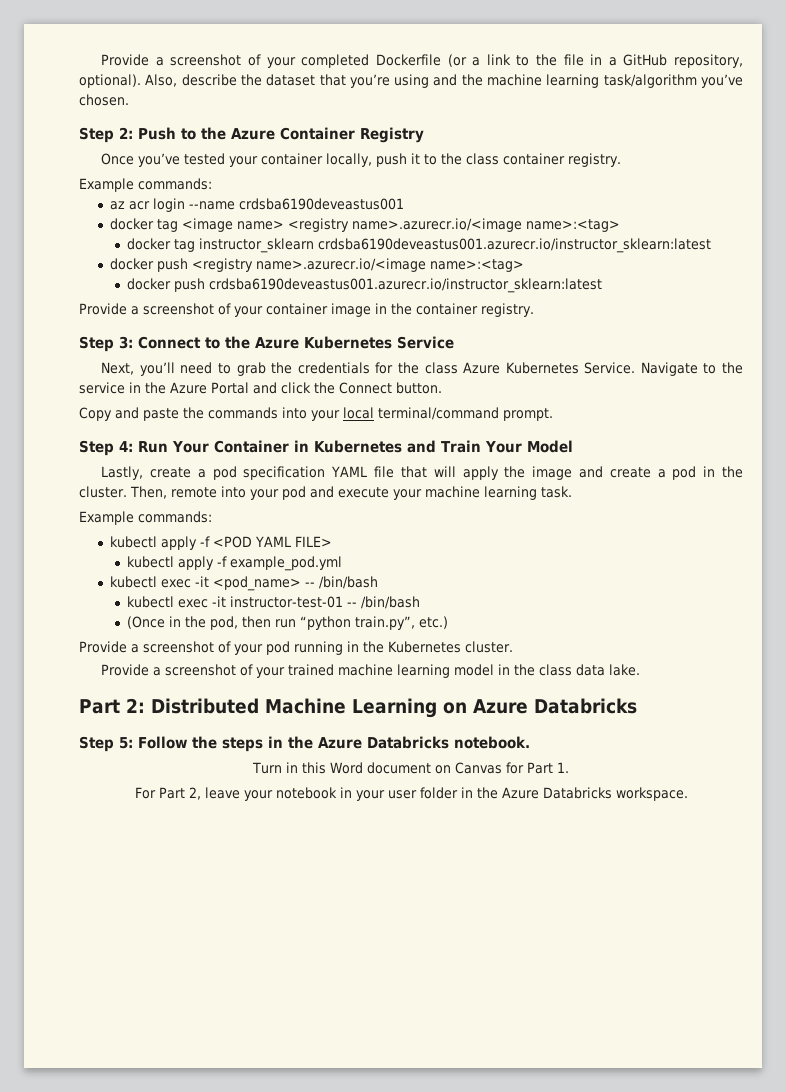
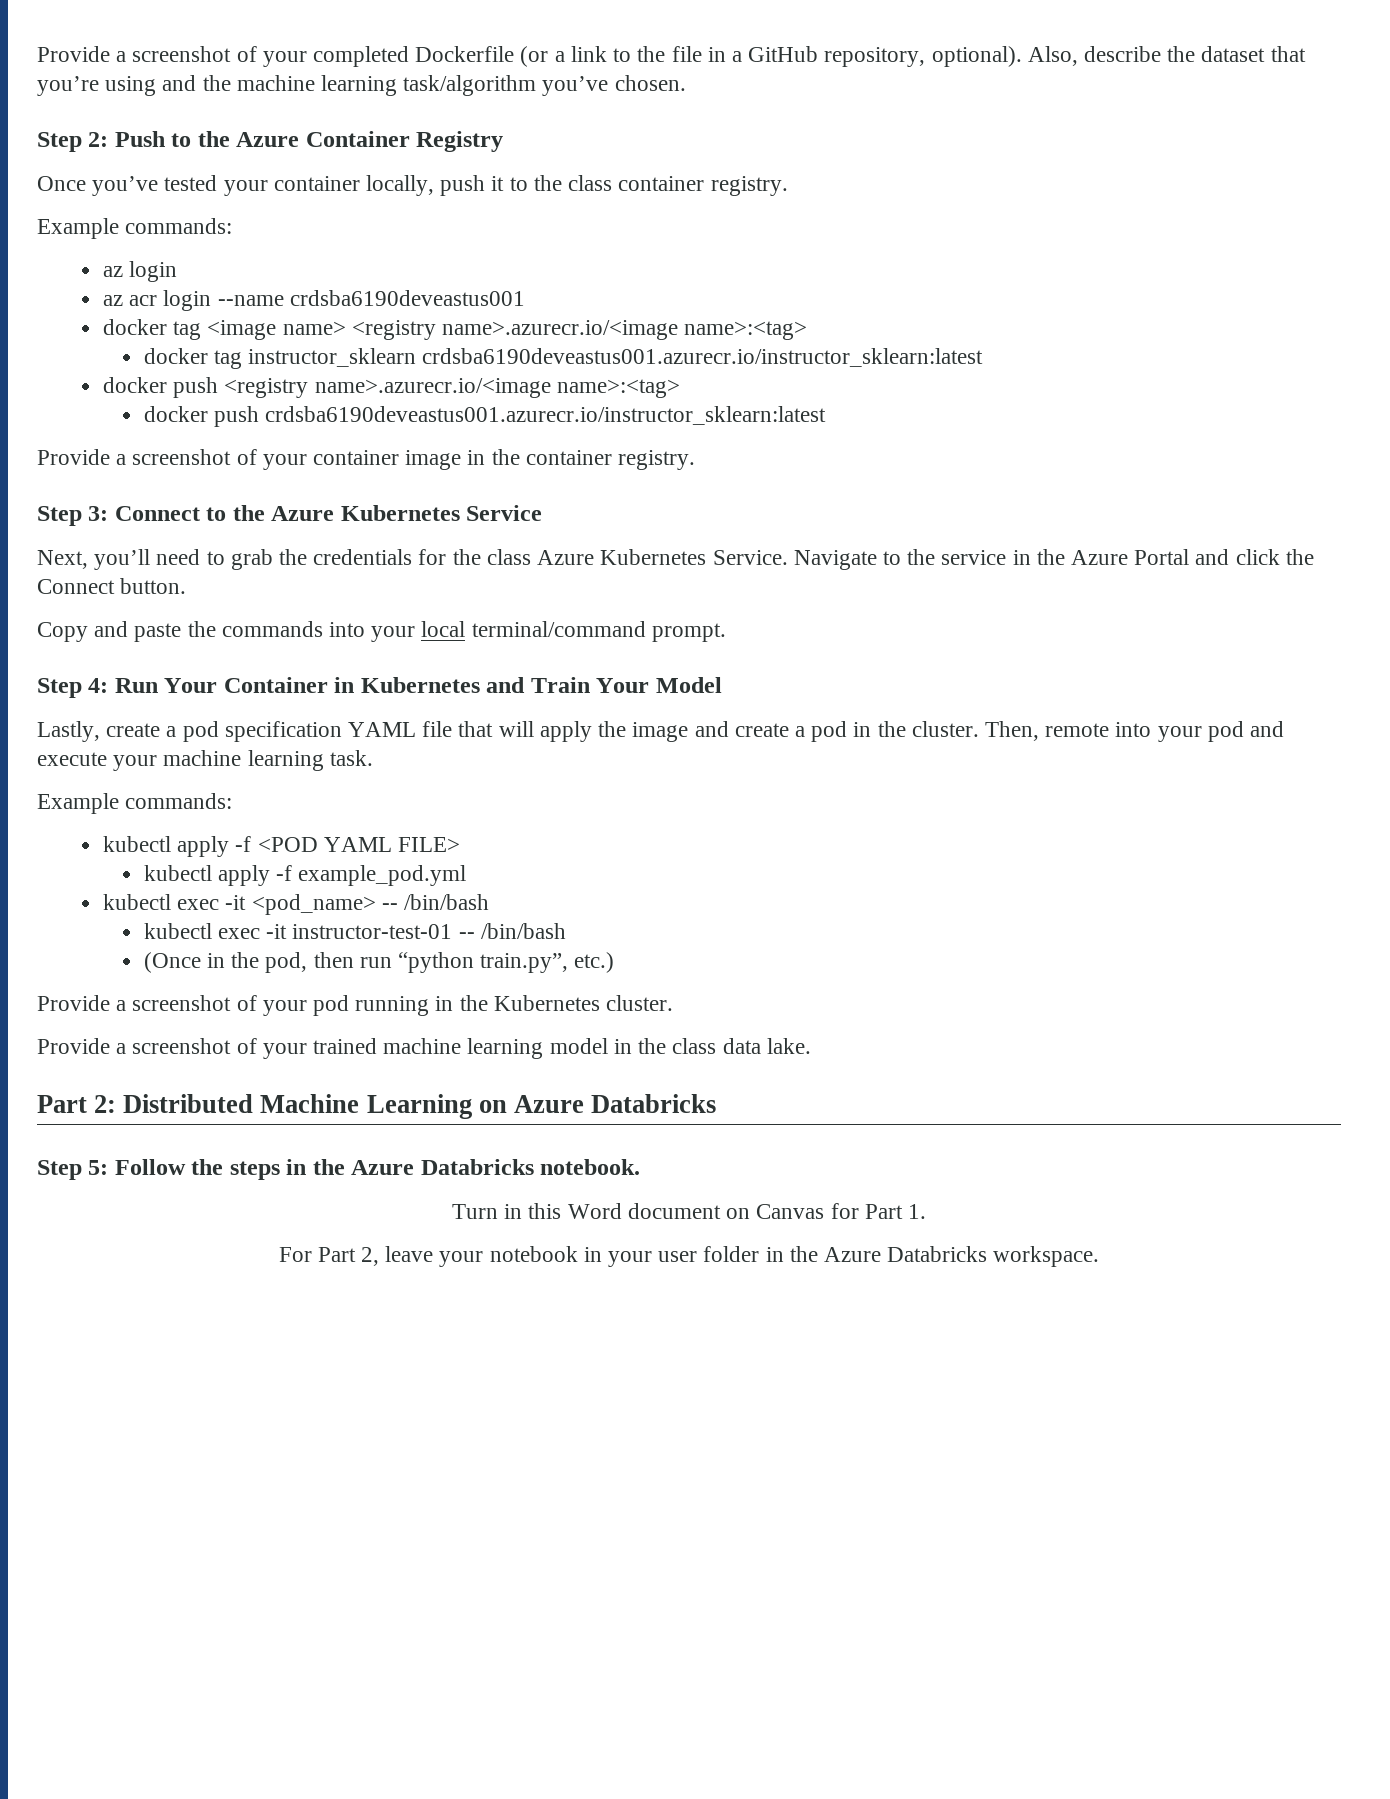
+ az login

